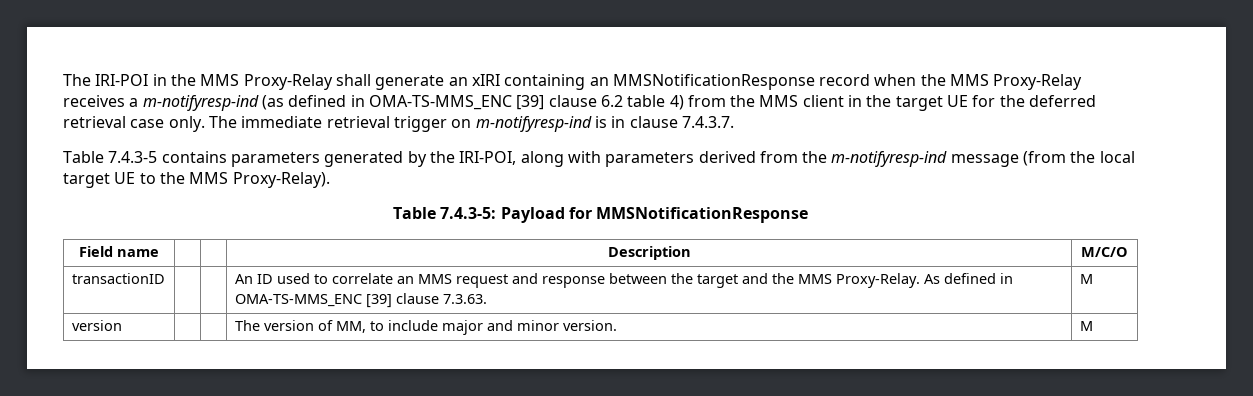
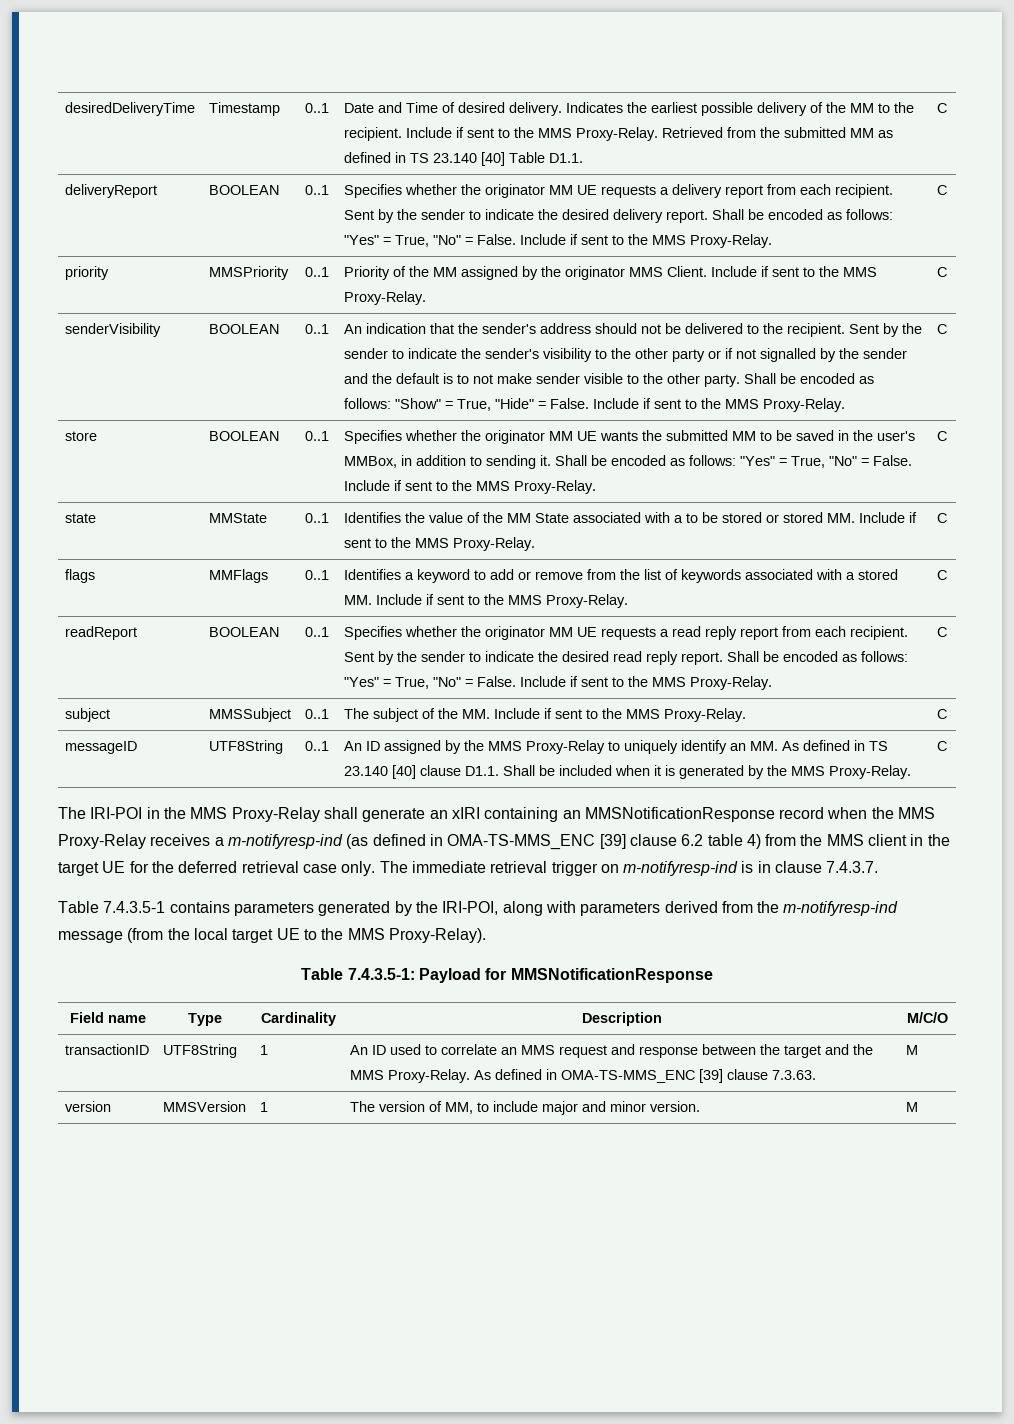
+ desiredDeliveryTime | Timestamp | 0..1 | Date and Time of desired delivery. Indicates the earliest possible delivery of the MM to the recipient. Include if sent to the MMS Proxy-Relay. Retrieved from the submitted MM as defined in TS 23.140 [40] Table D1.1. | C
+ deliveryReport | BOOLEAN | 0..1 | Specifies whether the originator MM UE requests a delivery report from each recipient. Sent by the sender to indicate the desired delivery report. Shall be encoded as follows: "Yes" = True, "No" = False. Include if sent to the MMS Proxy-Relay. | C
+ priority | MMSPriority | 0..1 | Priority of the MM assigned by the originator MMS Client. Include if sent to the MMS Proxy-Relay. | C
+ senderVisibility | BOOLEAN | 0..1 | An indication that the sender's address should not be delivered to the recipient. Sent by the sender to indicate the sender's visibility to the other party or if not signalled by the sender and the default is to not make sender visible to the other party. Shall be encoded as follows: "Show" = True, "Hide" = False. Include if sent to the MMS Proxy-Relay. | C
+ store | BOOLEAN | 0..1 | Specifies whether the originator MM UE wants the submitted MM to be saved in the user's MMBox, in addition to sending it. Shall be encoded as follows: "Yes" = True, "No" = False. Include if sent to the MMS Proxy-Relay. | C
+ state | MMState | 0..1 | Identifies the value of the MM State associated with a to be stored or stored MM. Include if sent to the MMS Proxy-Relay. | C
+ flags | MMFlags | 0..1 | Identifies a keyword to add or remove from the list of keywords associated with a stored MM. Include if sent to the MMS Proxy-Relay. | C
+ readReport | BOOLEAN | 0..1 | Specifies whether the originator MM UE requests a read reply report from each recipient. Sent by the sender to indicate the desired read reply report. Shall be encoded as follows: "Yes" = True, "No" = False. Include if sent to the MMS Proxy-Relay. | C
+ subject | MMSSubject | 0..1 | The subject of the MM. Include if sent to the MMS Proxy-Relay. | C
+ messageID | UTF8String | 0..1 | An ID assigned by the MMS Proxy-Relay to uniquely identify an MM. As defined in TS 23.140 [40] clause D1.1. Shall be included when it is generated by the MMS Proxy-Relay. | C
- Table 7.4.3-5 contains parameters generated by the IRI-POI, along with parameters derived from the m-notifyresp-ind message (from the local target UE to the MMS Proxy-Relay).
+ Table 7.4.3.5-1 contains parameters generated by the IRI-POI, along with parameters derived from the m-notifyresp-ind message (from the local target UE to the MMS Proxy-Relay).
- Table 7.4.3-5: Payload for MMSNotificationResponse
+ Table 7.4.3.5-1: Payload for MMSNotificationResponse
- Field name | | | Description | M/C/O
+ Field name | Type | Cardinality | Description | M/C/O
- transactionID | | | An ID used to correlate an MMS request and response between the target and the MMS Proxy-Relay. As defined in OMA-TS-MMS_ENC [39] clause 7.3.63. | M
+ transactionID | UTF8String | 1 | An ID used to correlate an MMS request and response between the target and the MMS Proxy-Relay. As defined in OMA-TS-MMS_ENC [39] clause 7.3.63. | M
- version | | | The version of MM, to include major and minor version. | M
+ version | MMSVersion | 1 | The version of MM, to include major and minor version. | M

